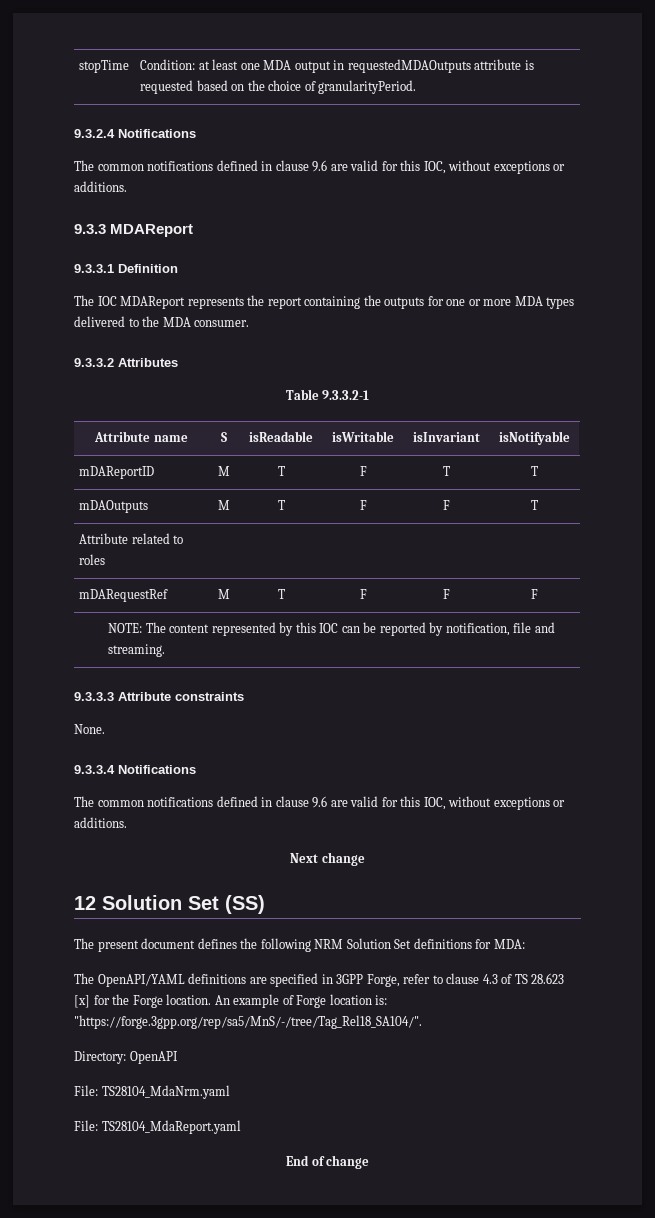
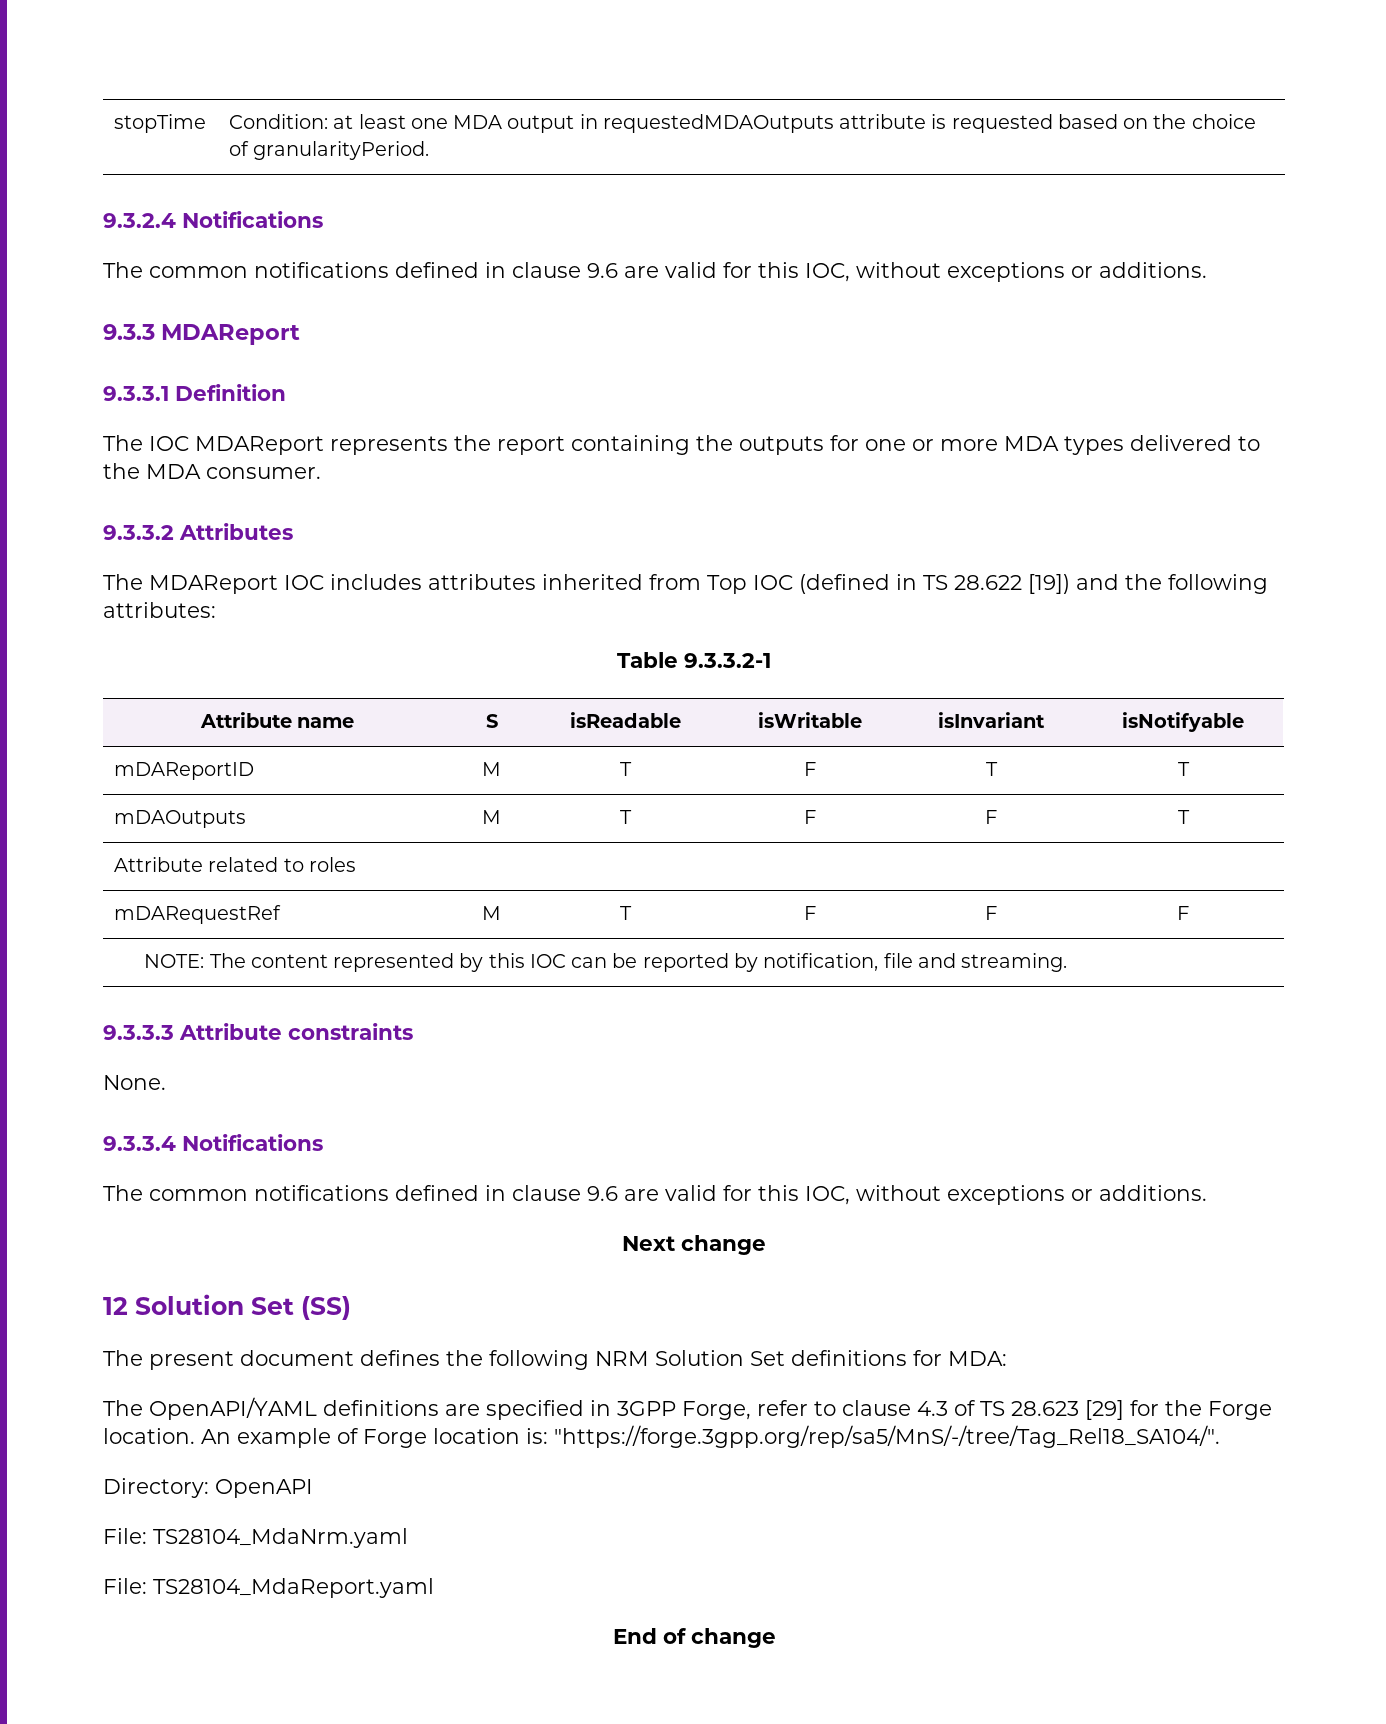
+ The MDAReport IOC includes attributes inherited from Top IOC (defined in TS 28.622 [19]) and the following attributes:
- The OpenAPI/YAML definitions are specified in 3GPP Forge, refer to clause 4.3 of TS 28.623 [x] for the Forge location.
+ The OpenAPI/YAML definitions are specified in 3GPP Forge, refer to clause 4.3 of TS 28.623 [29] for the Forge location.

